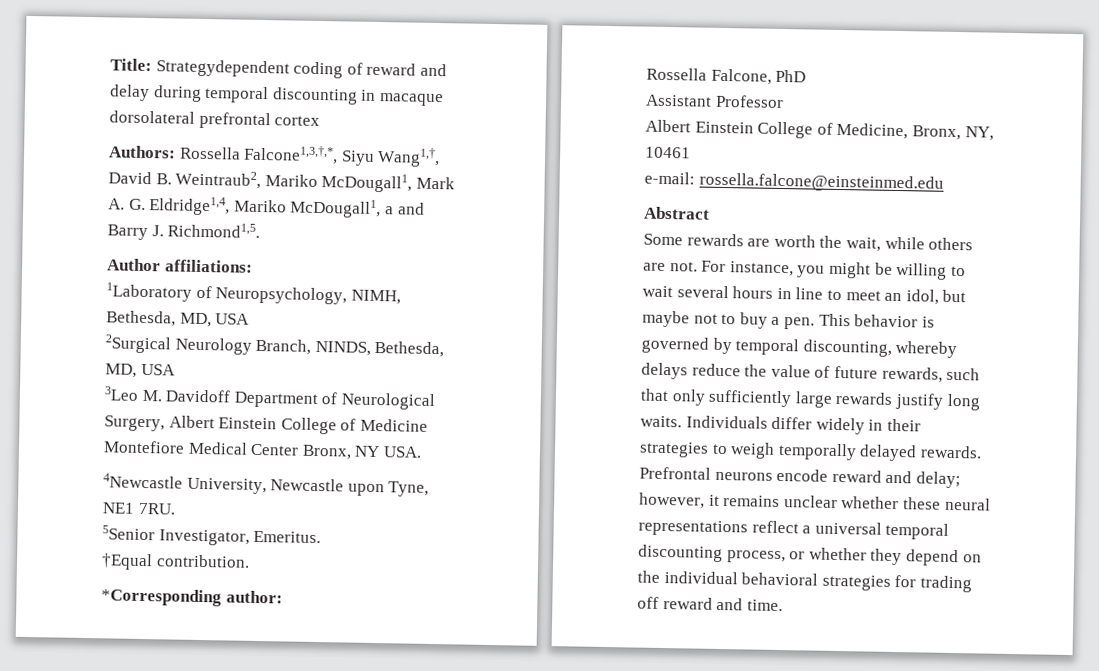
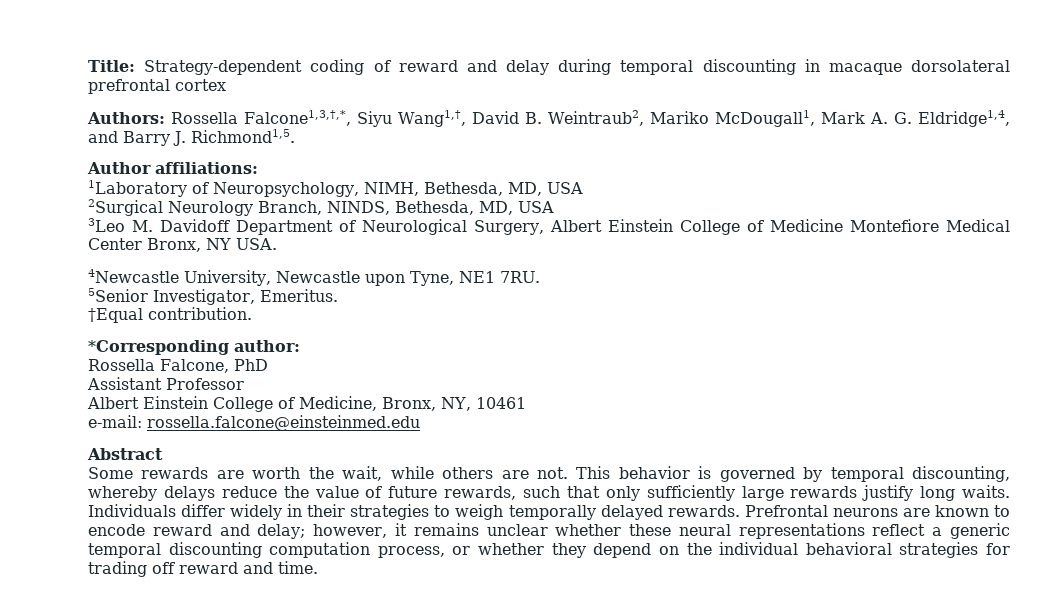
- Title: Strategydependent coding of reward and delay during temporal discounting in macaque dorsolateral prefrontal cortex
+ Title: Strategy-dependent coding of reward and delay during temporal discounting in macaque dorsolateral prefrontal cortex
- Authors: Rossella Falcone1,3,†,*, Siyu Wang1,†, David B. Weintraub2, Mariko McDougall1, Mark A. G. Eldridge1,4, Mariko McDougall1, a and Barry J. Richmond1,5.
+ Authors: Rossella Falcone1,3,†,*, Siyu Wang1,†, David B. Weintraub2, Mariko McDougall1, Mark A. G. Eldridge1,4, and Barry J. Richmond1,5.
- For instance, you might be willing to wait several hours in line to meet an idol, but maybe not to buy a pen.
- Prefrontal neurons encode reward and delay; however, it remains unclear whether these neural representations reflect a universal temporal discounting process, or whether they depend on the individual behavioral strategies for trading off reward and time.
+ Prefrontal neurons are known to encode reward and delay; however, it remains unclear whether these neural representations reflect a generic temporal discounting computation process, or whether they depend on the individual behavioral strategies for trading off reward and time.

